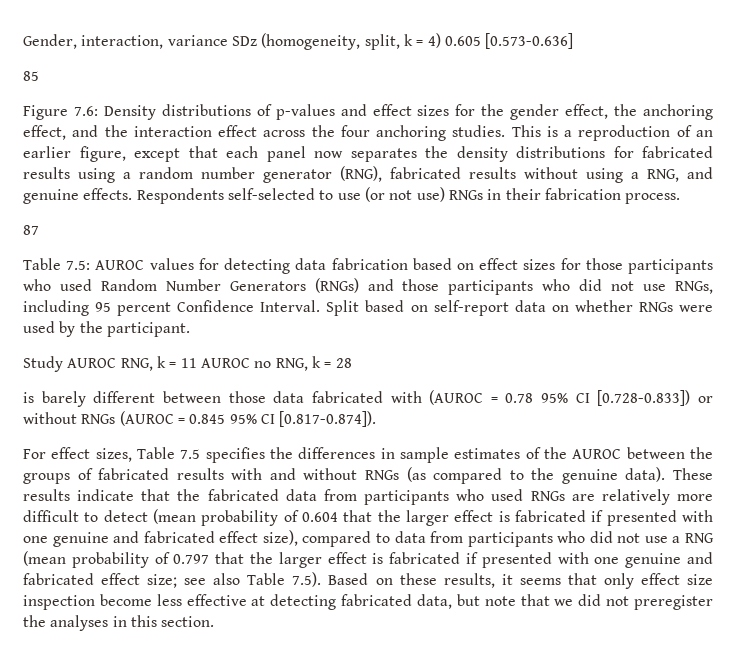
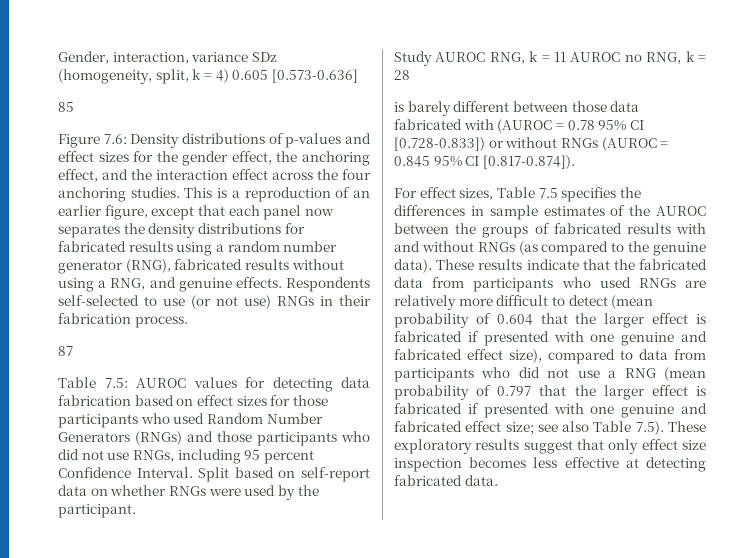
- see also Table 7.5). Based on these results, it seems that only effect size inspection become less effective at detecting fabricated data, but note that we did not preregister the analyses in this section.
+ see also Table 7.5). These exploratory results suggest that only effect size inspection becomes less effective at detecting fabricated data.

